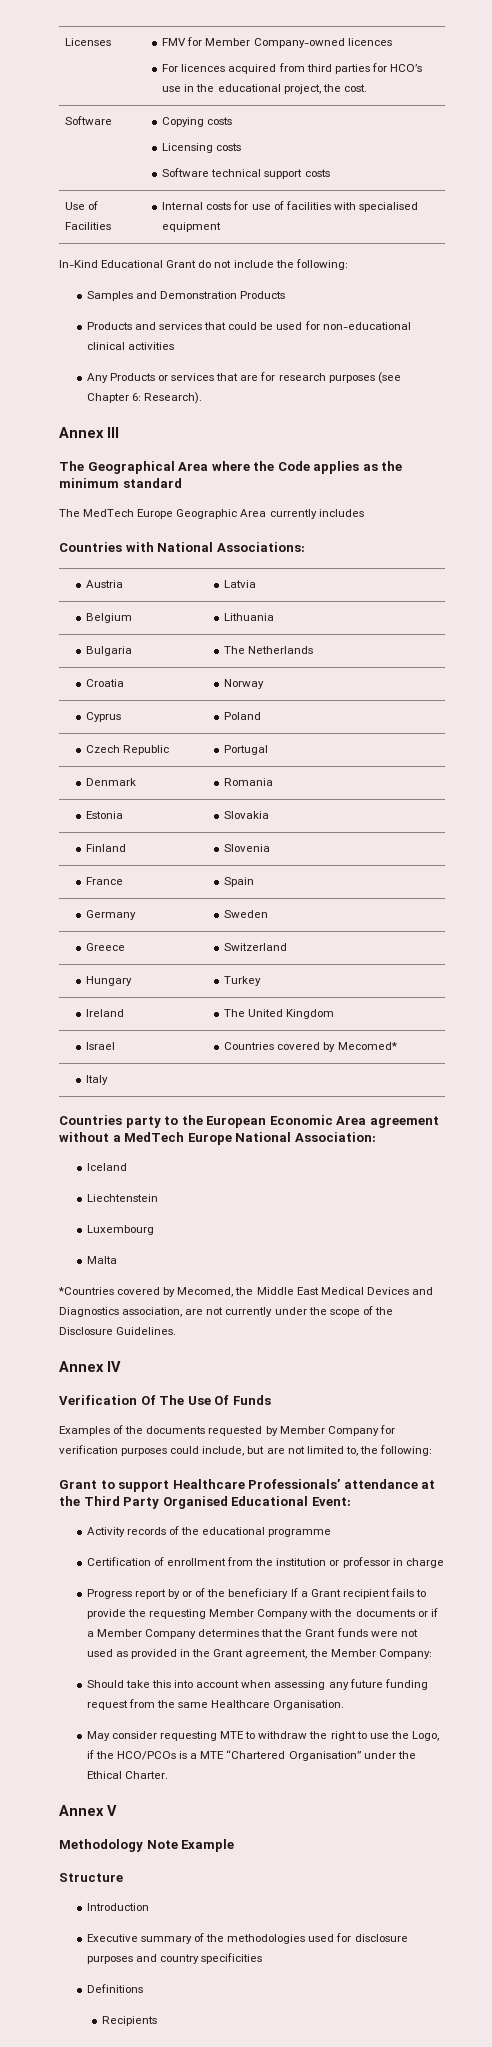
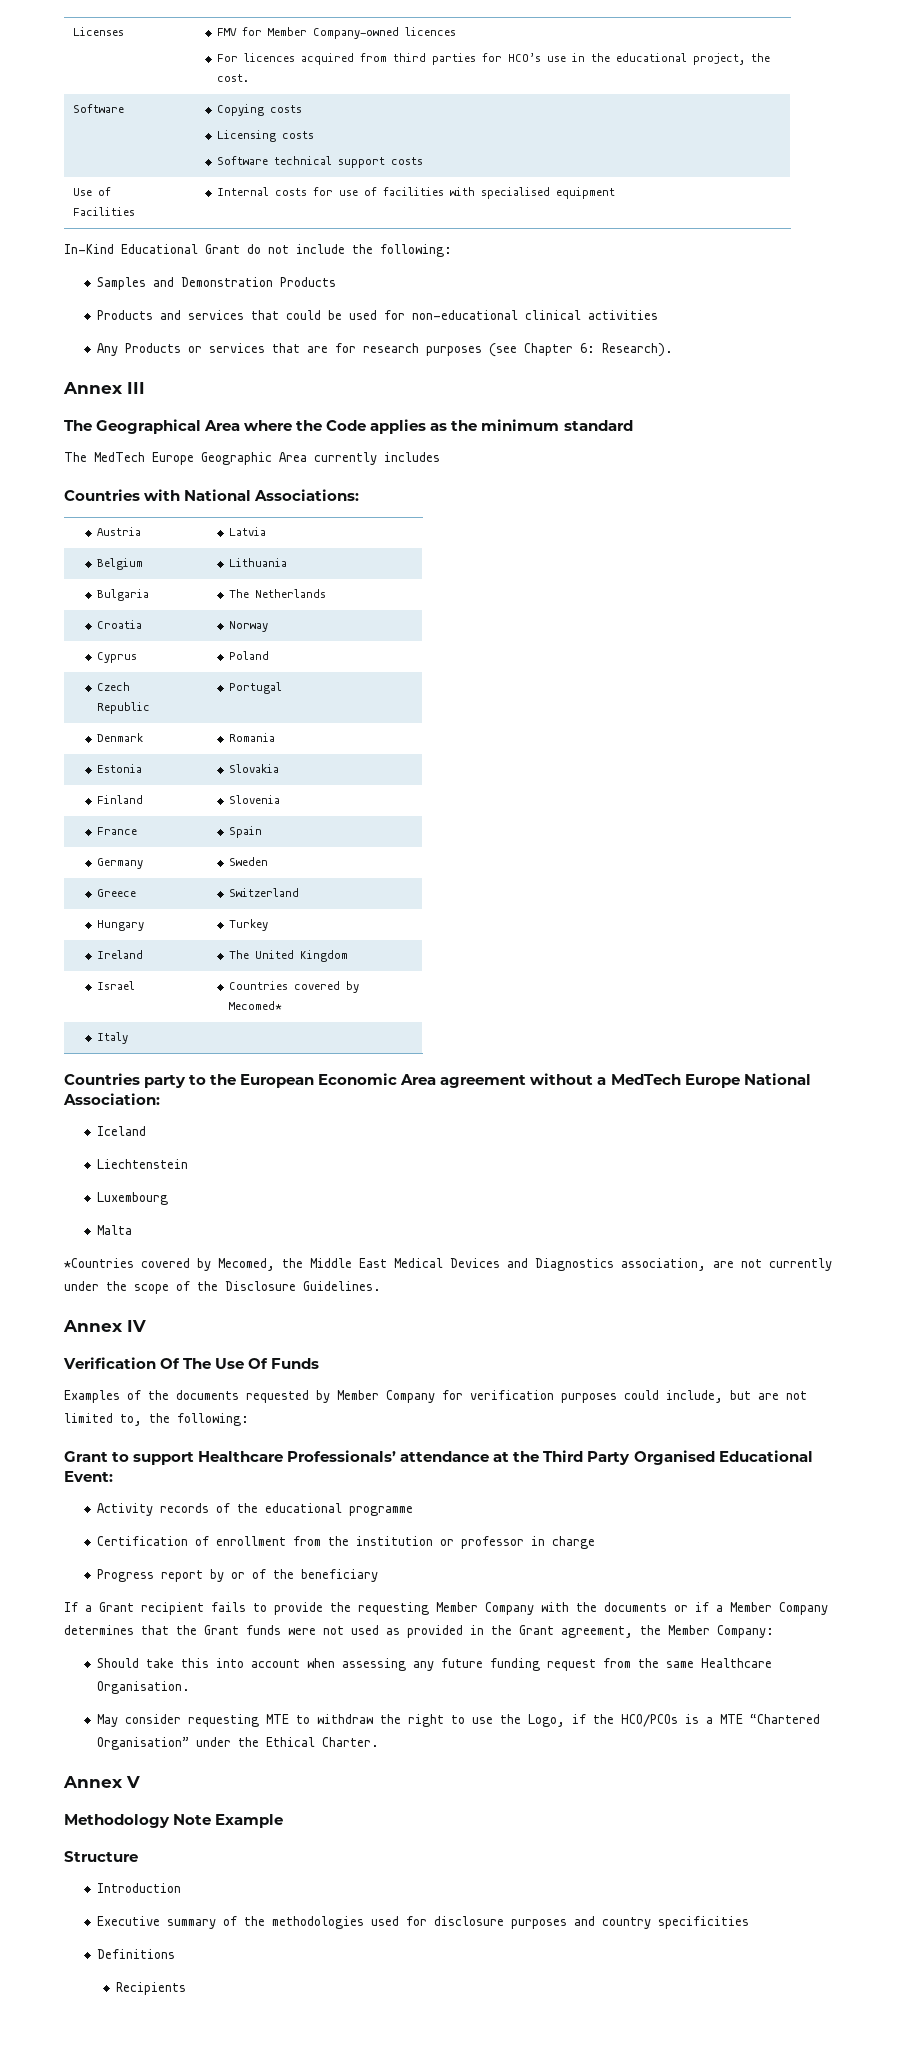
- Progress report by or of the beneficiary If a Grant recipient fails to provide the requesting Member Company with the documents or if a Member Company determines that the Grant funds were not used as provided in the Grant agreement, the Member Company:
+ Progress report by or of the beneficiary
+ If a Grant recipient fails to provide the requesting Member Company with the documents or if a Member Company determines that the Grant funds were not used as provided in the Grant agreement, the Member Company:

